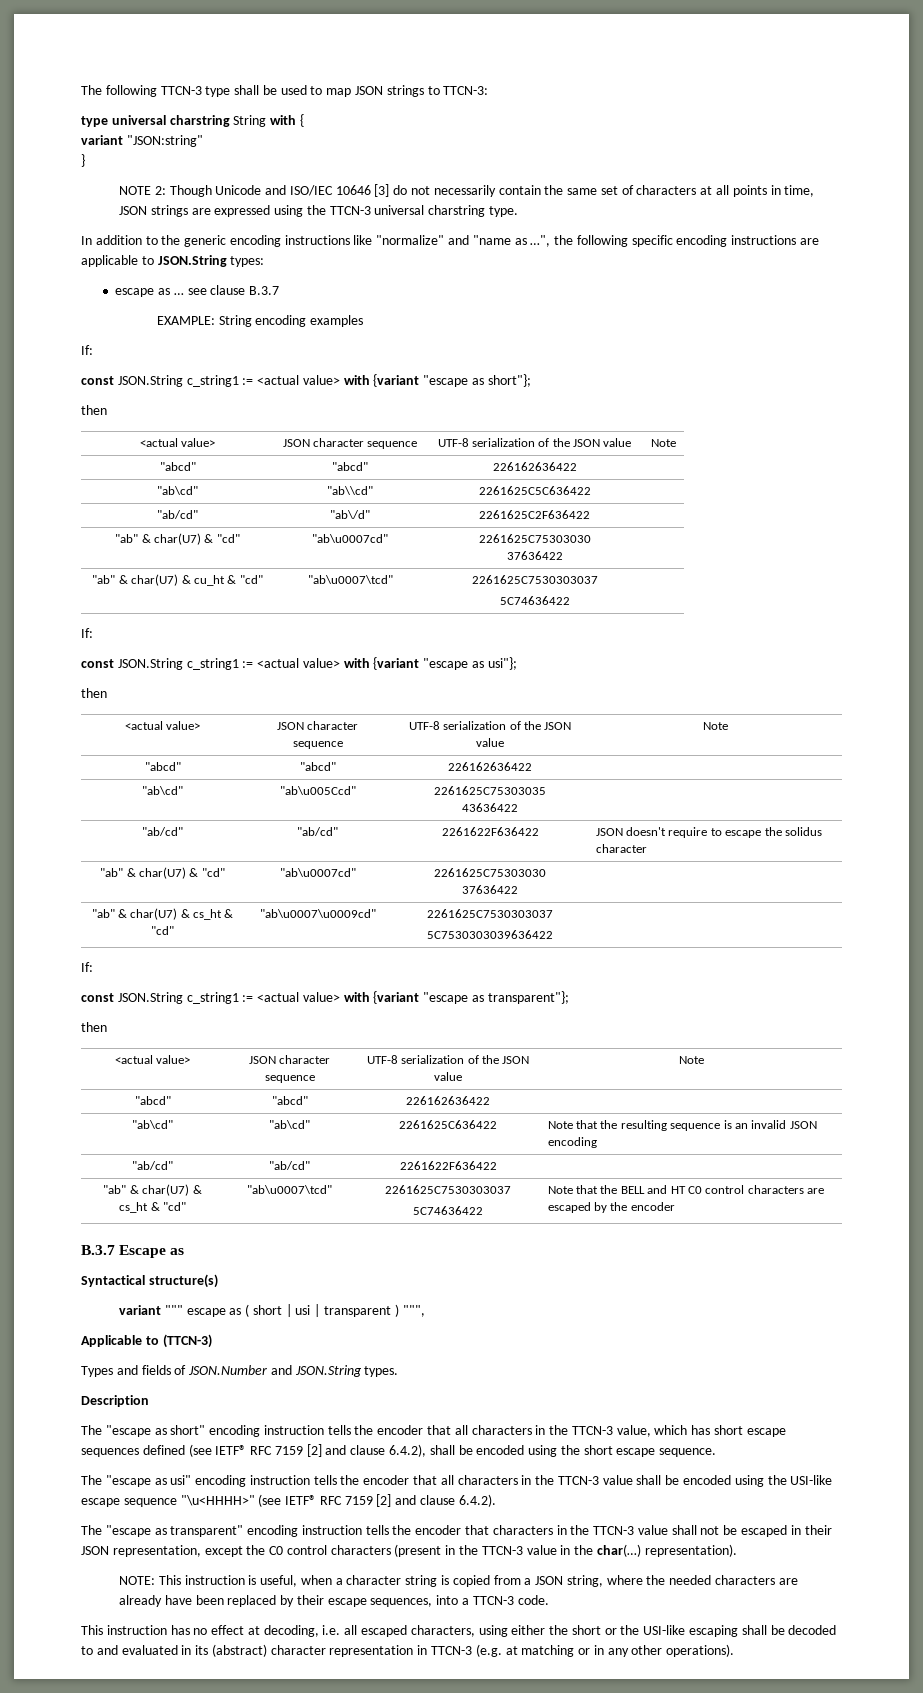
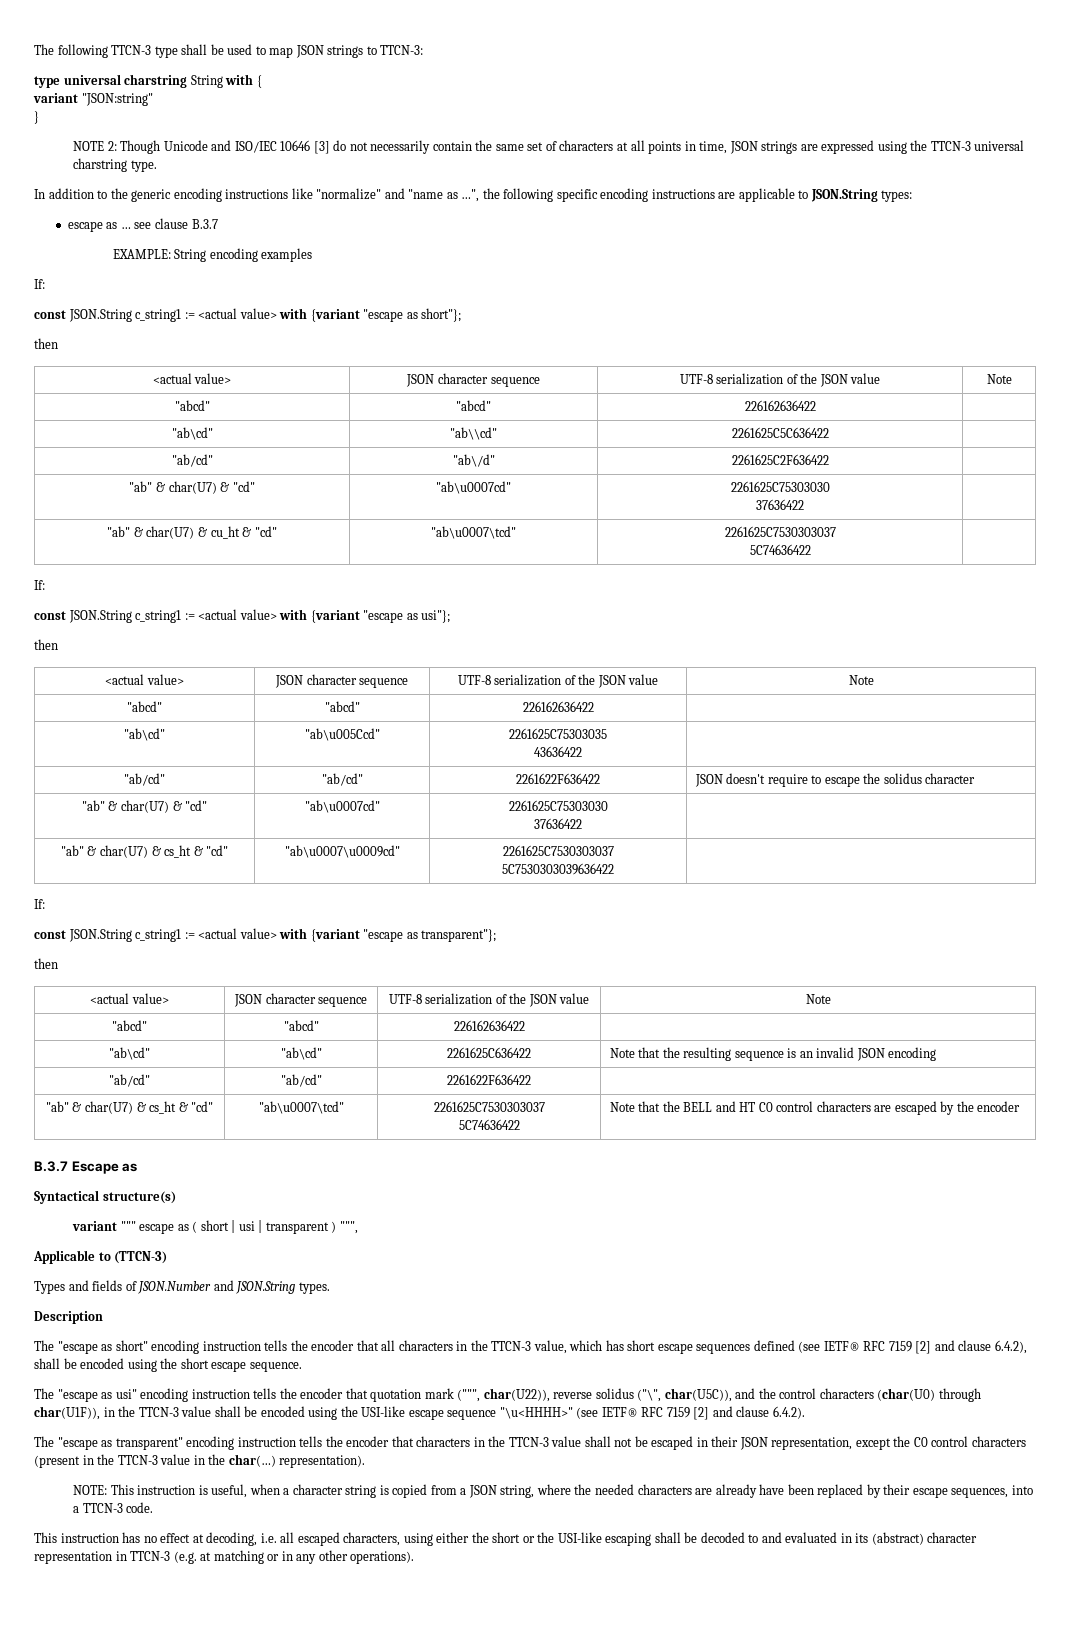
- The "escape as usi" encoding instruction tells the encoder that all characters in the TTCN-3 value shall be encoded using the USI-like escape sequence "\u<HHHH>" (see IETF® RFC 7159 [2] and clause 6.4.2).
+ The "escape as usi" encoding instruction tells the encoder that quotation mark (""", char(U22)), reverse solidus ("\", char(U5C)), and the control characters (char(U0) through char(U1F)), in the TTCN-3 value shall be encoded using the USI-like escape sequence "\u<HHHH>" (see IETF® RFC 7159 [2] and clause 6.4.2).

